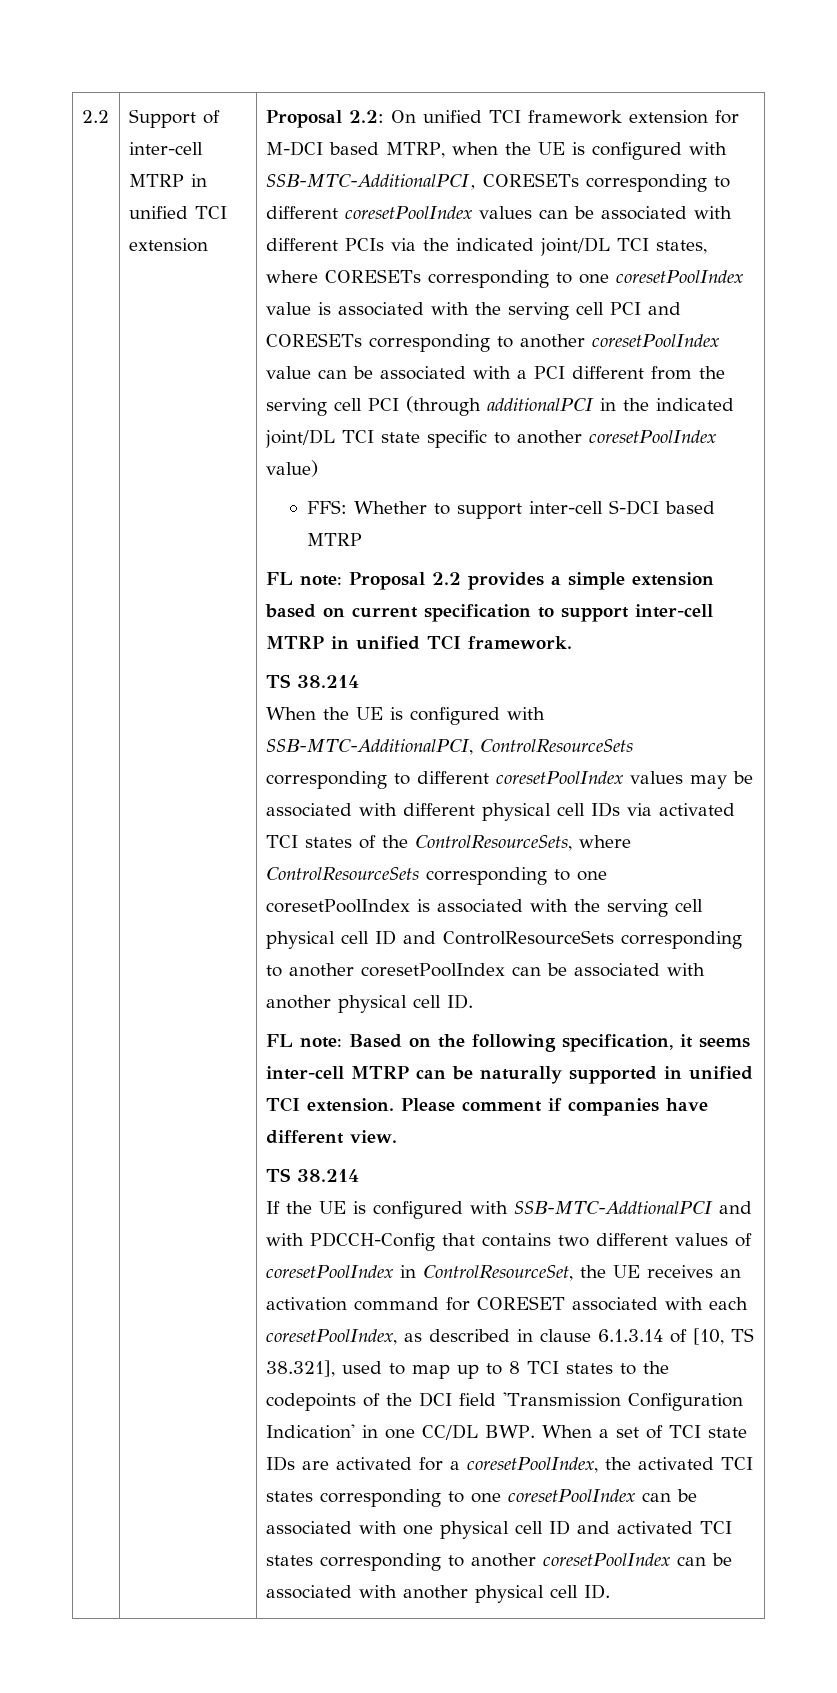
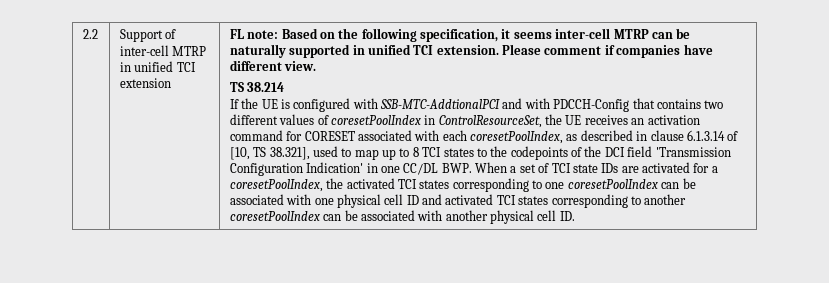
- Proposal 2.2: On unified TCI framework extension for M-DCI based MTRP, when the UE is configured with SSB-MTC-AdditionalPCI, CORESETs corresponding to different coresetPoolIndex values can be associated with different PCIs via the indicated joint/DL TCI states, where CORESETs corresponding to one coresetPoolIndex value is associated with the serving cell PCI and CORESETs corresponding to another coresetPoolIndex value can be associated with a PCI different from the serving cell PCI (through additionalPCI in the indicated joint/DL TCI state specific to another coresetPoolIndex value)
- FFS: Whether to support inter-cell S-DCI based MTRP
- FL note: Proposal 2.2 provides a simple extension based on current specification to support inter-cell MTRP in unified TCI framework.
- TS 38.214
- When the UE is configured with SSB-MTC-AdditionalPCI, ControlResourceSets corresponding to different coresetPoolIndex values may be associated with different physical cell IDs via activated TCI states of the ControlResourceSets, where ControlResourceSets corresponding to one coresetPoolIndex is associated with the serving cell physical cell ID and ControlResourceSets corresponding to another coresetPoolIndex can be associated with another physical cell ID.

